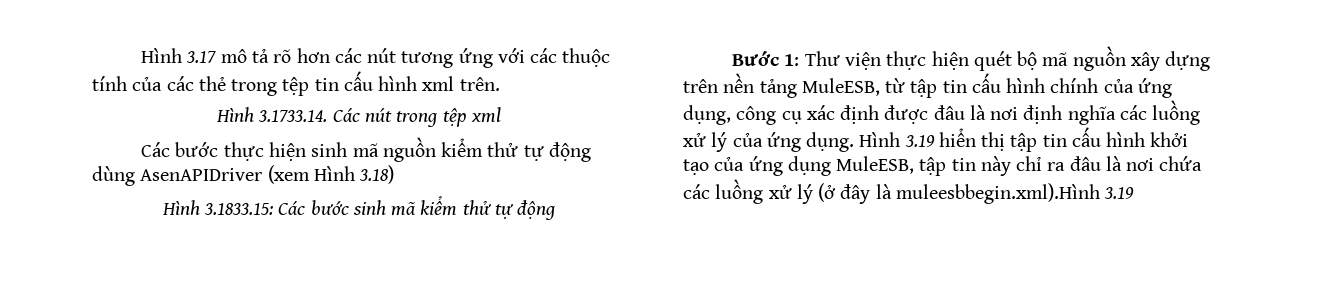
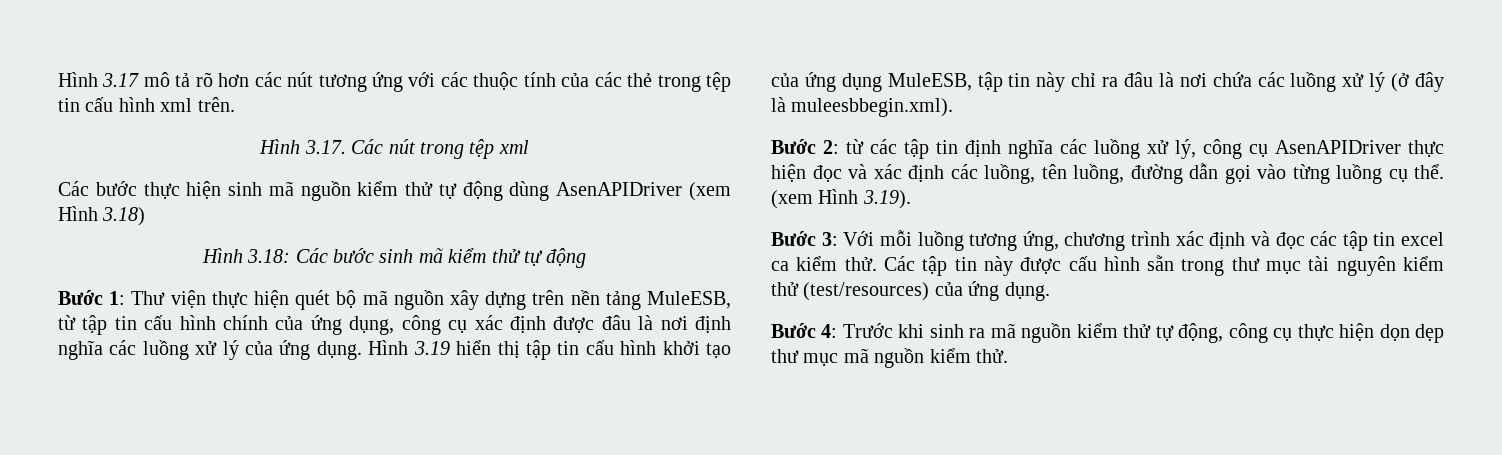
- Hình 3.1733.14. Các nút trong tệp xml
+ Hình 3.17. Các nút trong tệp xml
- Hình 3.1833.15: Các bước sinh mã kiểm thử tự động
+ Hình 3.18: Các bước sinh mã kiểm thử tự động
- Hình 3.19 hiển thị tập tin cấu hình khởi tạo của ứng dụng MuleESB, tập tin này chỉ ra đâu là nơi chứa các luồng xử lý (ở đây là muleesbbegin.xml).Hình 3.19
+ Hình 3.19 hiển thị tập tin cấu hình khởi tạo của ứng dụng MuleESB, tập tin này chỉ ra đâu là nơi chứa các luồng xử lý (ở đây là muleesbbegin.xml).
+ Bước 2: từ các tập tin định nghĩa các luồng xử lý, công cụ AsenAPIDriver thực hiện đọc và xác định các luồng, tên luồng, đường dẫn gọi vào từng luồng cụ thể. (xem Hình 3.19).
+ Bước 3: Với mỗi luồng tương ứng, chương trình xác định và đọc các tập tin excel ca kiểm thử. Các tập tin này được cấu hình sẵn trong thư mục tài nguyên kiểm thử (test/resources) của ứng dụng.
+ Bước 4: Trước khi sinh ra mã nguồn kiểm thử tự động, công cụ thực hiện dọn dẹp thư mục mã nguồn kiểm thử.

